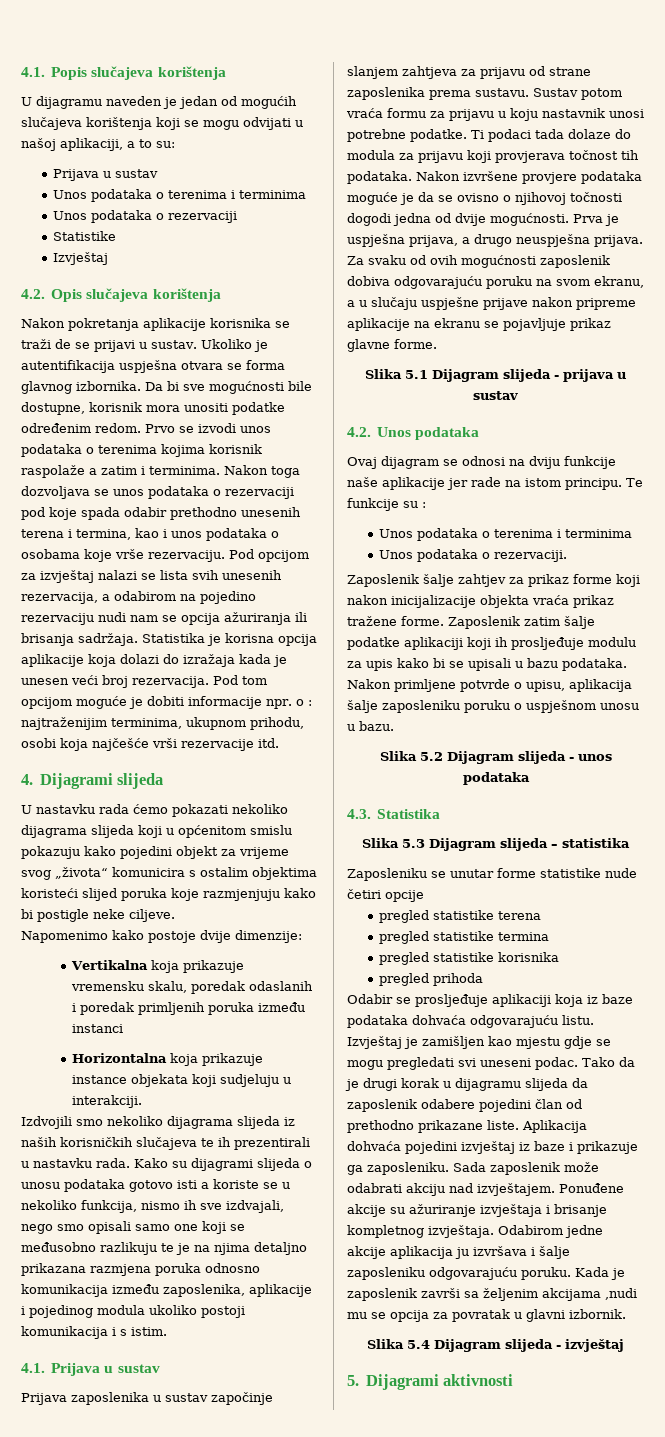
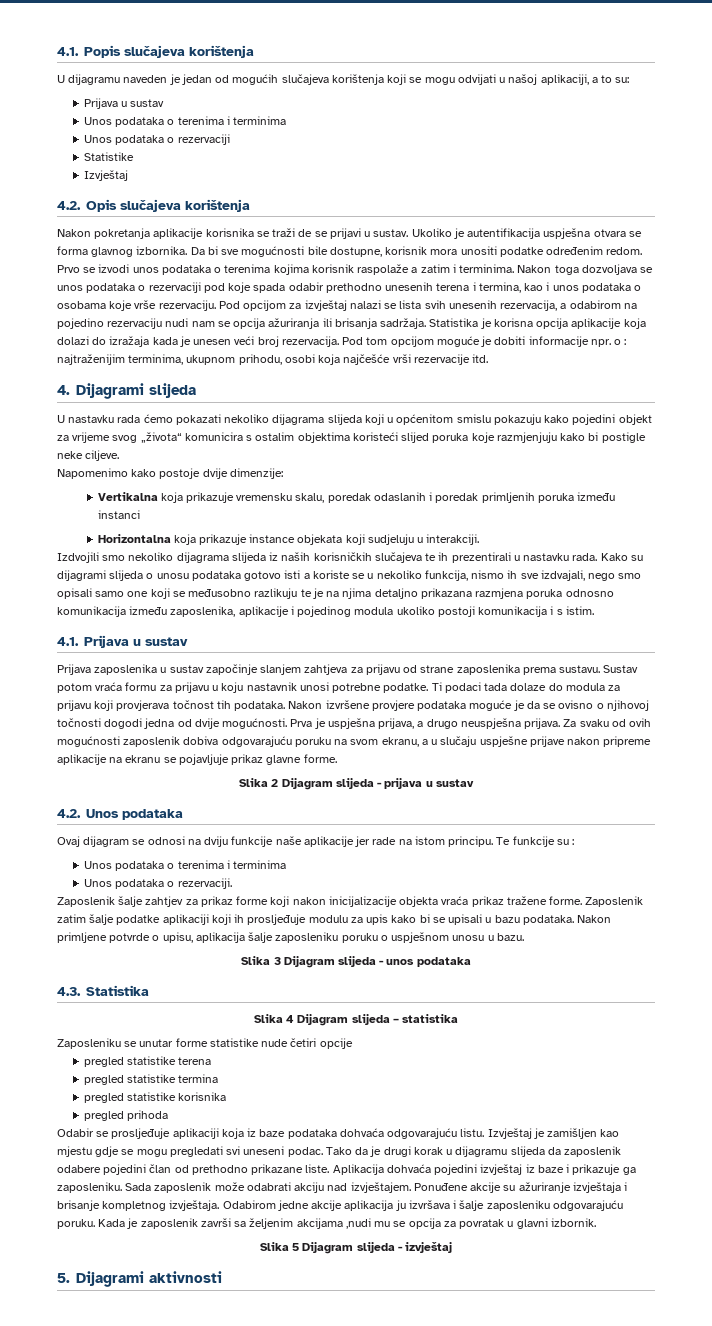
- Slika 5.1 Dijagram slijeda - prijava u sustav
+ Slika 2 Dijagram slijeda - prijava u sustav
- Slika 5.2 Dijagram slijeda - unos podataka
+ Slika 3 Dijagram slijeda - unos podataka
- Slika 5.3 Dijagram slijeda – statistika
+ Slika 4 Dijagram slijeda – statistika
- Slika 5.4 Dijagram slijeda - izvještaj
+ Slika 5 Dijagram slijeda - izvještaj

